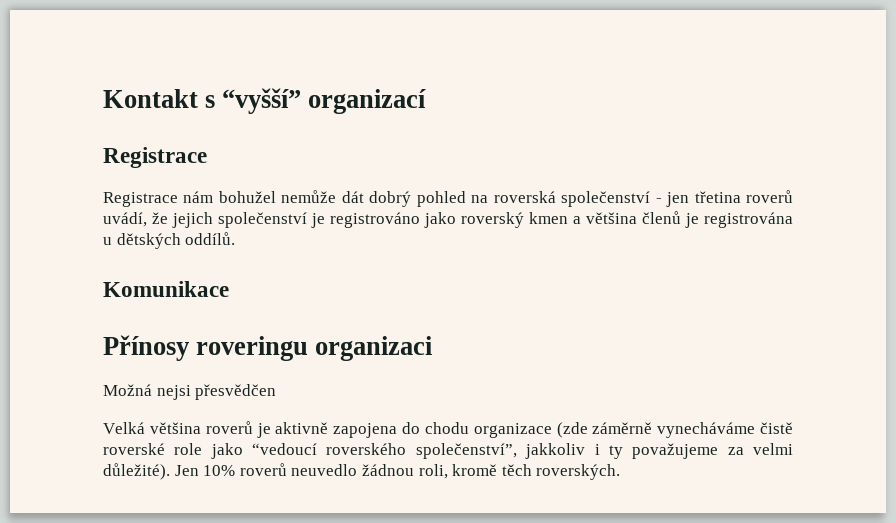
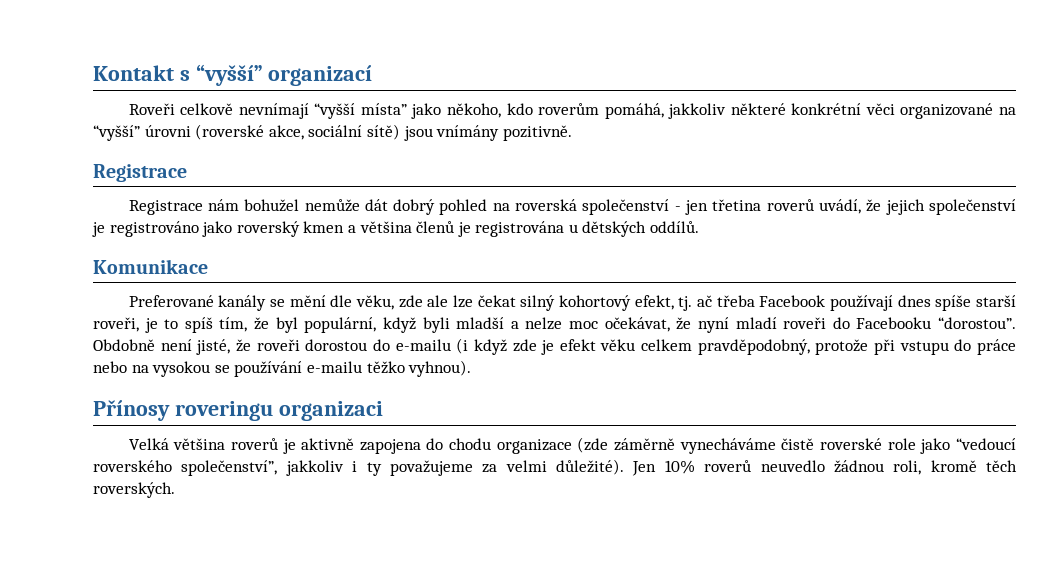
+ Roveři celkově nevnímají “vyšší místa” jako někoho, kdo roverům pomáhá, jakkoliv některé konkrétní věci organizované na “vyšší” úrovni (roverské akce, sociální sítě) jsou vnímány pozitivně.
+ Preferované kanály se mění dle věku, zde ale lze čekat silný kohortový efekt, tj. ač třeba Facebook používají dnes spíše starší roveři, je to spíš tím, že byl populární, když byli mladší a nelze moc očekávat, že nyní mladí roveři do Facebooku “dorostou”. Obdobně není jisté, že roveři dorostou do e-mailu (i když zde je efekt věku celkem pravděpodobný, protože při vstupu do práce nebo na vysokou se používání e-mailu těžko vyhnou).
- Možná nejsi přesvědčen

